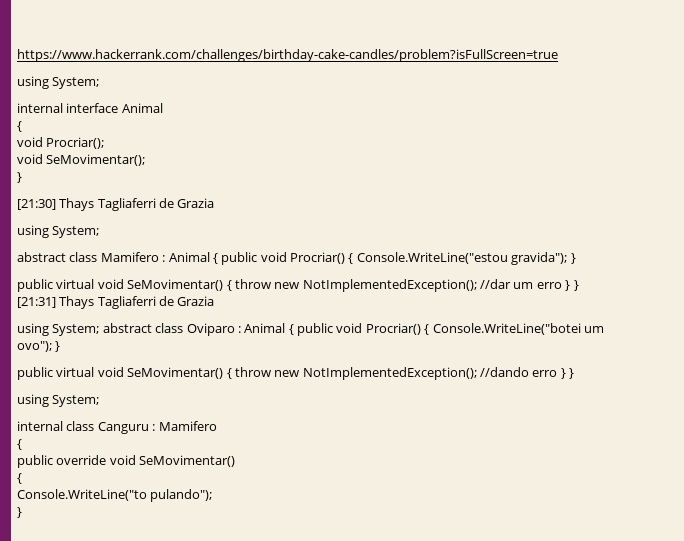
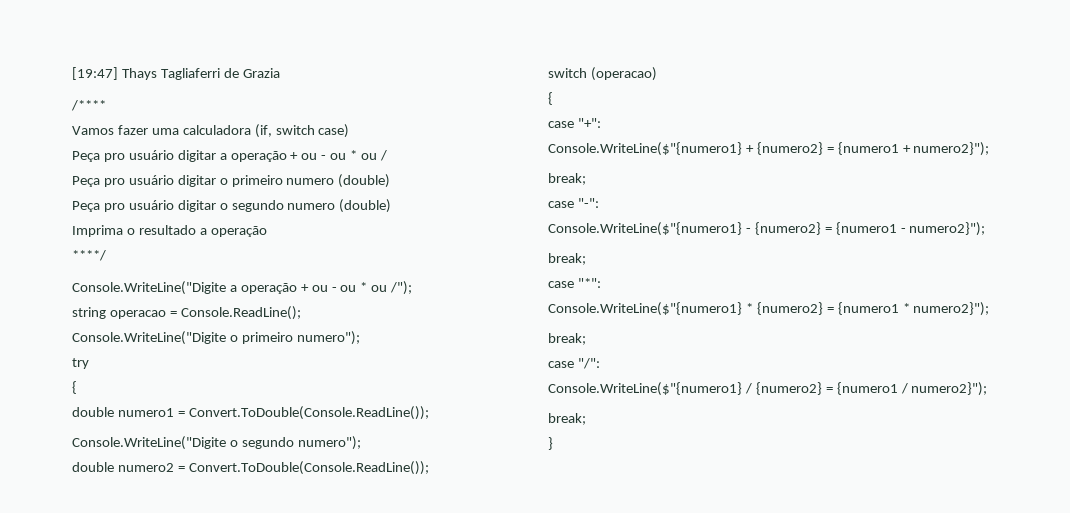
- https://www.hackerrank.com/challenges/birthday-cake-candles/problem?isFullScreen=true
- using System;
- internal interface Animal
+ [19:47] Thays Tagliaferri de Grazia
+ /****
+ Vamos fazer uma calculadora (if, switch case)
+ Peça pro usuário digitar a operação + ou - ou * ou /
+ Peça pro usuário digitar o primeiro numero (double)
+ Peça pro usuário digitar o segundo numero (double)
+ Imprima o resultado a operação
+ ****/
+ Console.WriteLine("Digite a operação + ou - ou * ou /");
+ string operacao = Console.ReadLine();
+ Console.WriteLine("Digite o primeiro numero");
+ try
  {
- void Procriar();
- void SeMovimentar();
- }
- [21:30] Thays Tagliaferri de Grazia
- using System;
- abstract class Mamifero : Animal { public void Procriar() { Console.WriteLine("estou gravida"); }
- public virtual void SeMovimentar() { throw new NotImplementedException(); //dar um erro } }
- [21:31] Thays Tagliaferri de Grazia
- using System; abstract class Oviparo : Animal { public void Procriar() { Console.WriteLine("botei um ovo"); }
- public virtual void SeMovimentar() { throw new NotImplementedException(); //dando erro } }
- using System;
- internal class Canguru : Mamifero
+ double numero1 = Convert.ToDouble(Console.ReadLine());
+ Console.WriteLine("Digite o segundo numero");
+ double numero2 = Convert.ToDouble(Console.ReadLine());
+ switch (operacao)
  {
- public override void SeMovimentar()
- {
- Console.WriteLine("to pulando");
+ case "+":
+ Console.WriteLine($"{numero1} + {numero2} = {numero1 + numero2}");
+ break;
+ case "-":
+ Console.WriteLine($"{numero1} - {numero2} = {numero1 - numero2}");
+ break;
+ case "*":
+ Console.WriteLine($"{numero1} * {numero2} = {numero1 * numero2}");
+ break;
+ case "/":
+ Console.WriteLine($"{numero1} / {numero2} = {numero1 / numero2}");
+ break;

